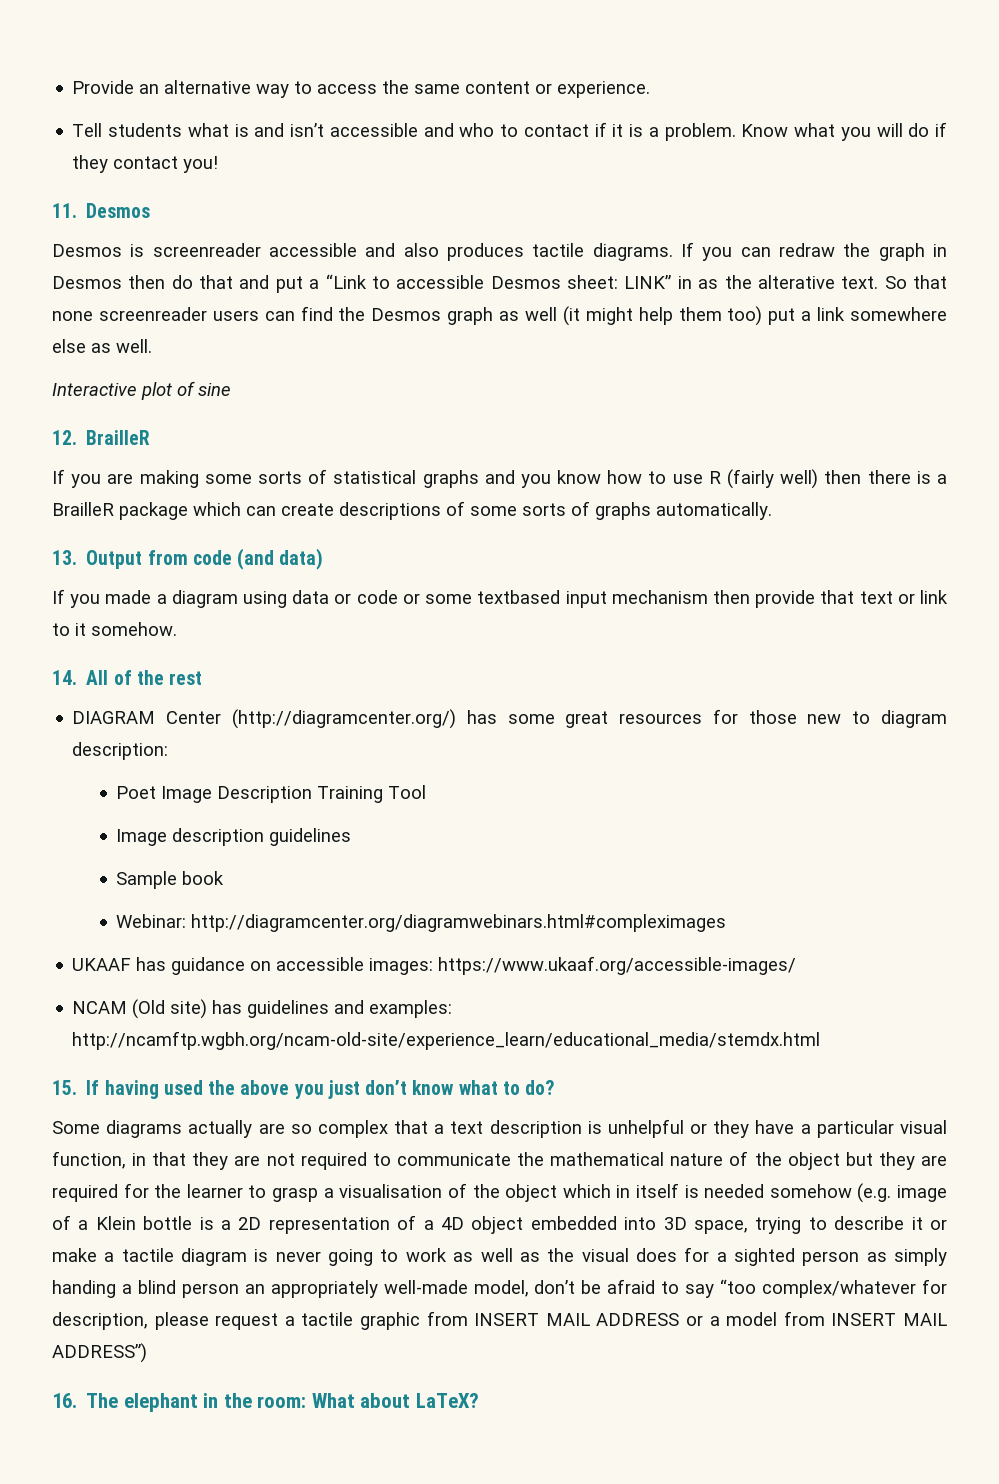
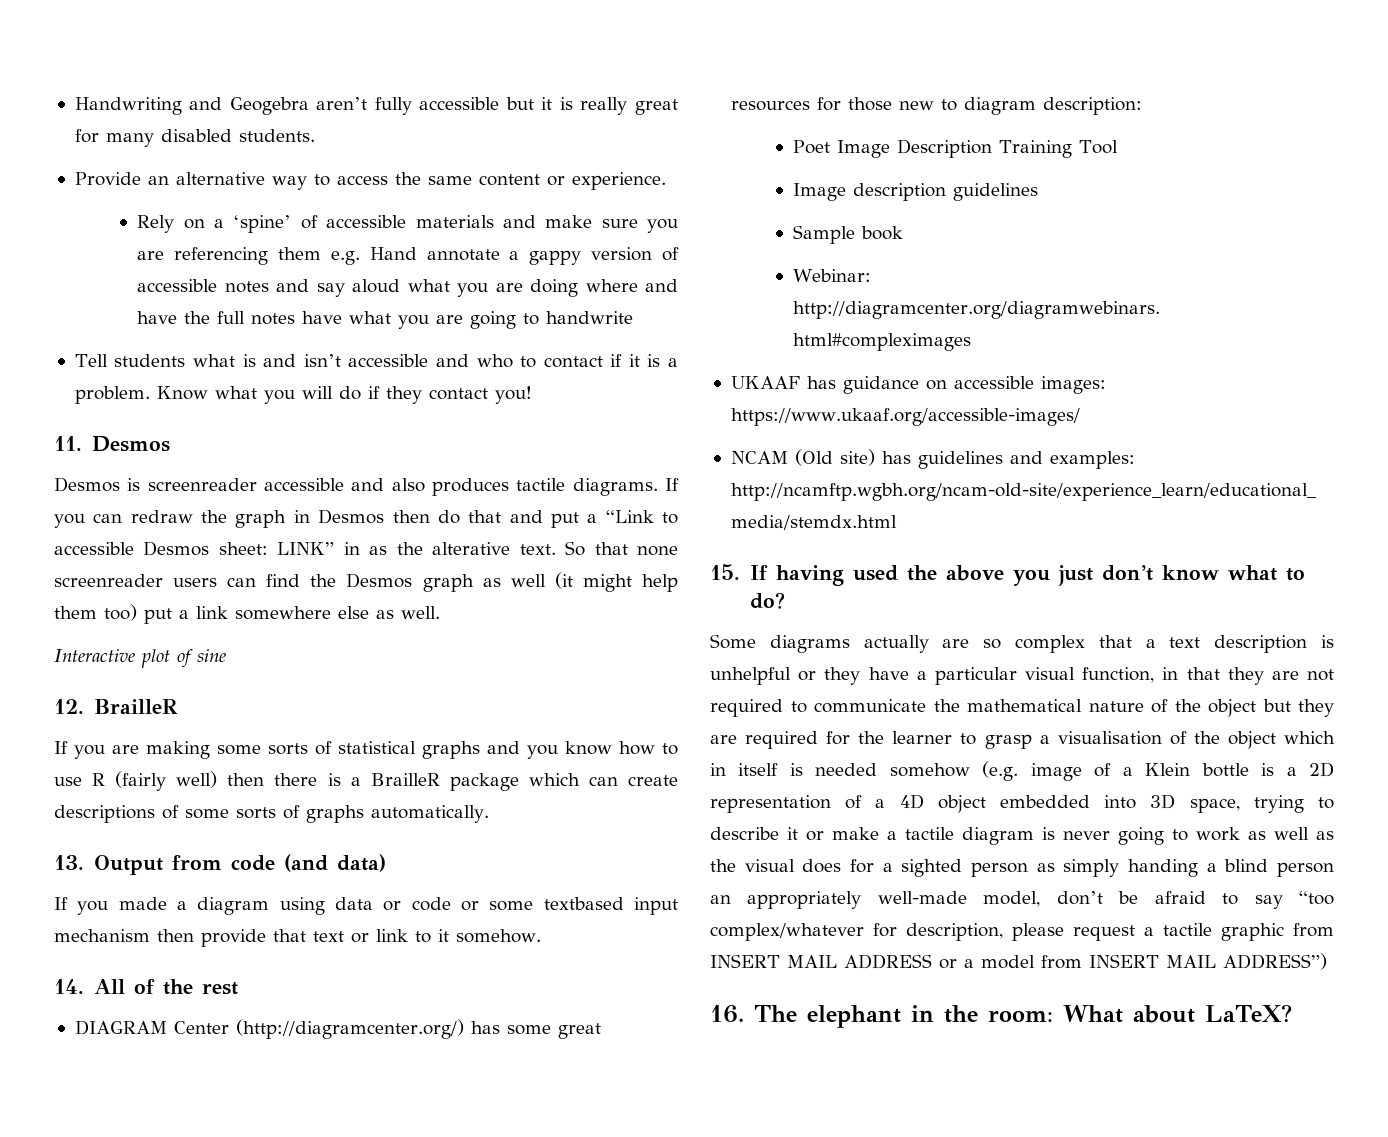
+ Handwriting and Geogebra aren’t fully accessible but it is really great for many disabled students.
+ Rely on a ‘spine’ of accessible materials and make sure you are referencing them e.g. Hand annotate a gappy version of accessible notes and say aloud what you are doing where and have the full notes have what you are going to handwrite

